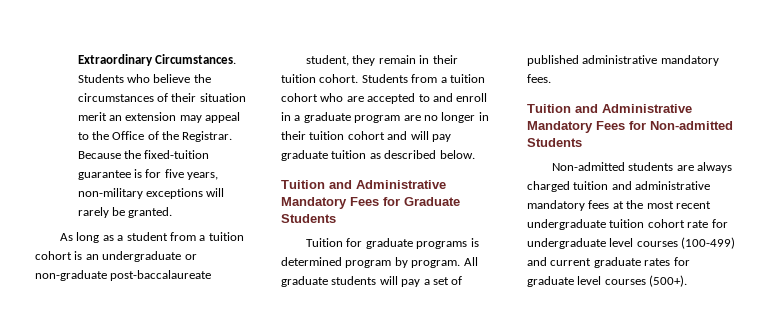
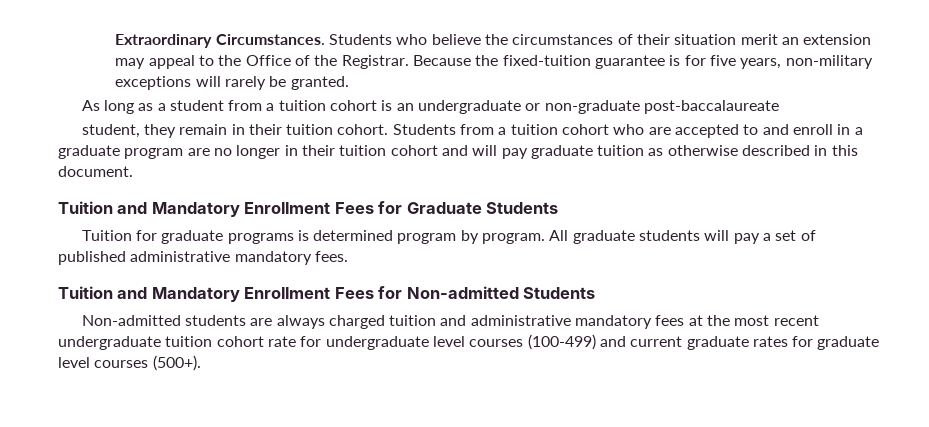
- Students from a tuition cohort who are accepted to and enroll in a graduate program are no longer in their tuition cohort and will pay graduate tuition as described below.
- Tuition and Administrative Mandatory Fees for Graduate Students
+ Students from a tuition cohort who are accepted to and enroll in a graduate program are no longer in their tuition cohort and will pay graduate tuition as otherwise described in this document.
+ Tuition and Mandatory Enrollment Fees for Graduate Students
- Tuition and Administrative Mandatory Fees for Non-admitted Students
+ Tuition and Mandatory Enrollment Fees for Non-admitted Students

